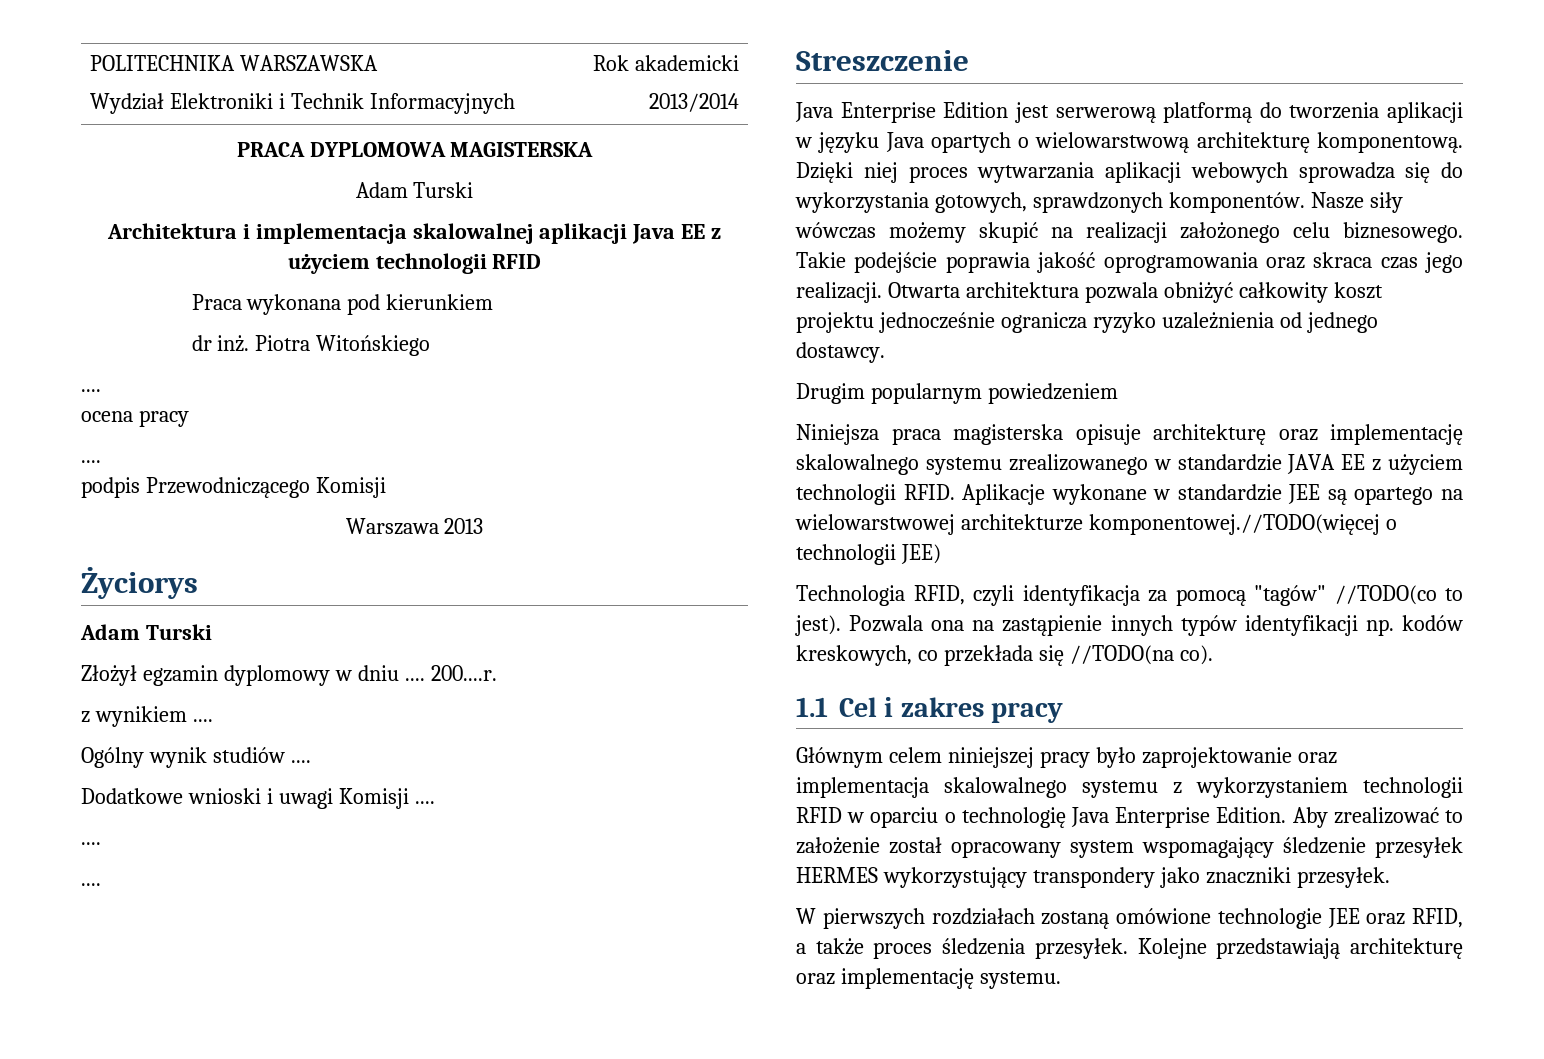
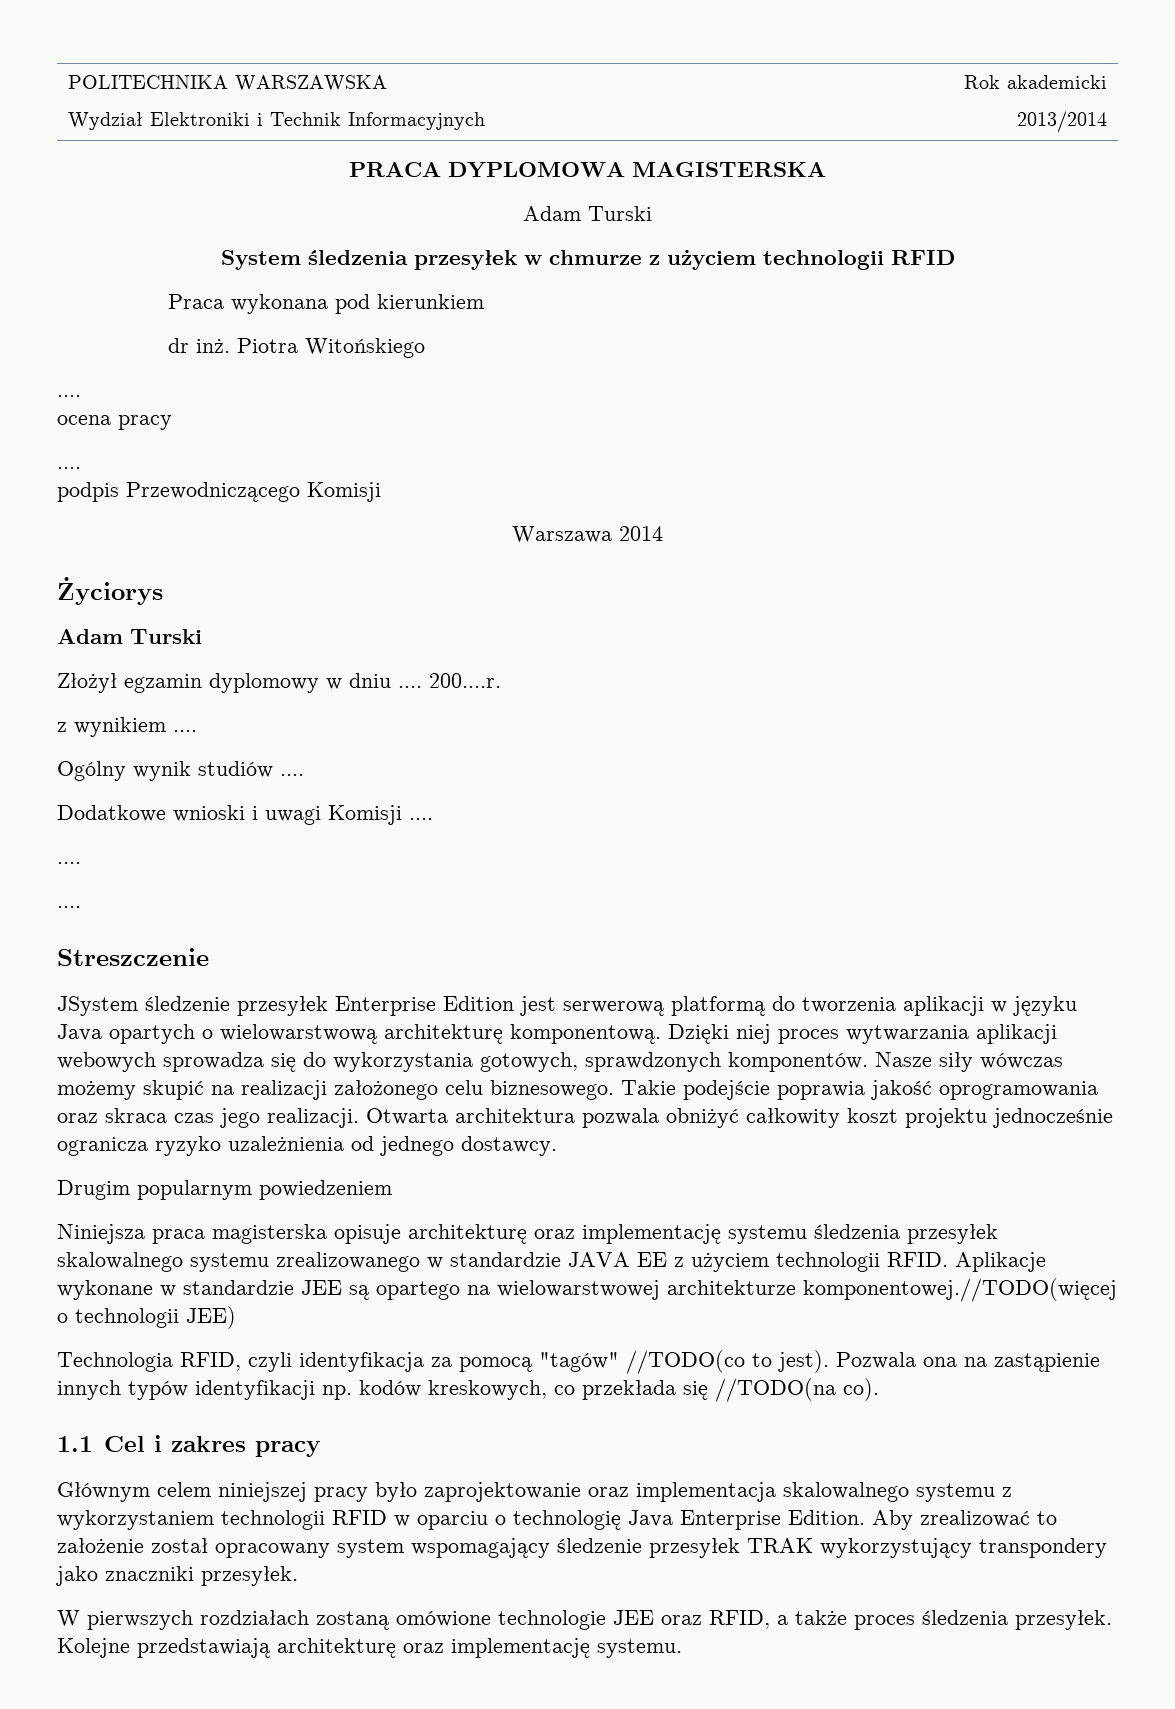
- Architektura i implementacja skalowalnej aplikacji Java EE z użyciem technologii RFID
+ System śledzenia przesyłek w chmurze z użyciem technologii RFID
- Warszawa 2013
+ Warszawa 2014
- Java Enterprise Edition jest serwerową platformą do tworzenia aplikacji w języku Java opartych o wielowarstwową architekturę komponentową.
+ JSystem śledzenie przesyłek Enterprise Edition jest serwerową platformą do tworzenia aplikacji w języku Java opartych o wielowarstwową architekturę komponentową.
- Niniejsza praca magisterska opisuje architekturę oraz implementację skalowalnego systemu zrealizowanego w standardzie JAVA EE z użyciem technologii RFID.
+ Niniejsza praca magisterska opisuje architekturę oraz implementację systemu śledzenia przesyłek skalowalnego systemu zrealizowanego w standardzie JAVA EE z użyciem technologii RFID.
- Aby zrealizować to założenie został opracowany system wspomagający śledzenie przesyłek HERMES wykorzystujący transpondery jako znaczniki przesyłek.
+ Aby zrealizować to założenie został opracowany system wspomagający śledzenie przesyłek TRAK wykorzystujący transpondery jako znaczniki przesyłek.

